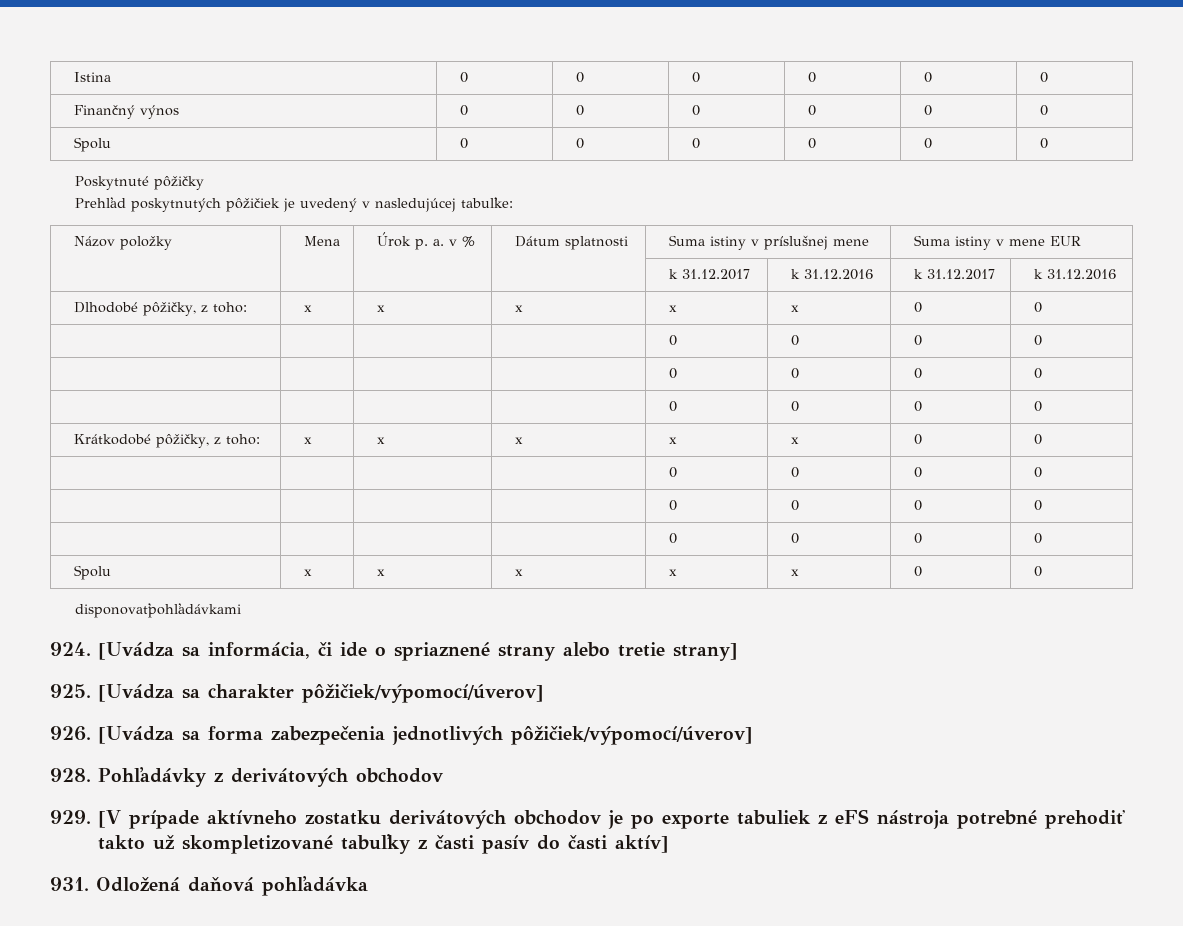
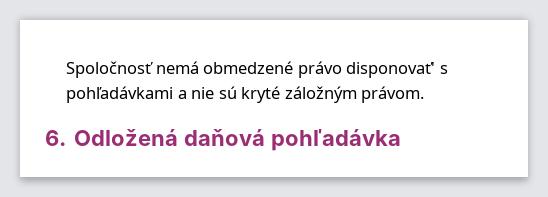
- Istina | 0 | 0 | 0 | 0 | 0 | 0
- Finančný výnos | 0 | 0 | 0 | 0 | 0 | 0
- Spolu | 0 | 0 | 0 | 0 | 0 | 0
- Poskytnuté pôžičky
- Prehľad poskytnutých pôžičiek je uvedený v nasledujúcej tabuľke:
- Názov položky | Mena | Úrok p. a. v % | Dátum splatnosti | Suma istiny v príslušnej mene | Suma istiny v mene EUR
- | | | | k 31.12.2017 | k 31.12.2016 | k 31.12.2017 | k 31.12.2016
- Dlhodobé pôžičky, z toho: | x | x | x | x | x | 0 | 0
- | | | | 0 | 0 | 0 | 0
- | | | | 0 | 0 | 0 | 0
- | | | | 0 | 0 | 0 | 0
- Krátkodobé pôžičky, z toho: | x | x | x | x | x | 0 | 0
- | | | | 0 | 0 | 0 | 0
- | | | | 0 | 0 | 0 | 0
- | | | | 0 | 0 | 0 | 0
- Spolu | x | x | x | x | x | 0 | 0
- disponovaťpohľadávkami
- 924. [Uvádza sa informácia, či ide o spriaznené strany alebo tretie strany]
- 925. [Uvádza sa charakter pôžičiek/výpomocí/úverov]
- 926. [Uvádza sa forma zabezpečenia jednotlivých pôžičiek/výpomocí/úverov]
- 928. Pohľadávky z derivátových obchodov
- 929. [V prípade aktívneho zostatku derivátových obchodov je po exporte tabuliek z eFS nástroja potrebné prehodiť takto už skompletizované tabuľky z časti pasív do časti aktív]
- 931. Odložená daňová pohľadávka
+ Spoločnosť nemá obmedzené právo disponovať' s pohľadávkami a nie sú kryté záložným právom.
+ 6. Odložená daňová pohľadávka

